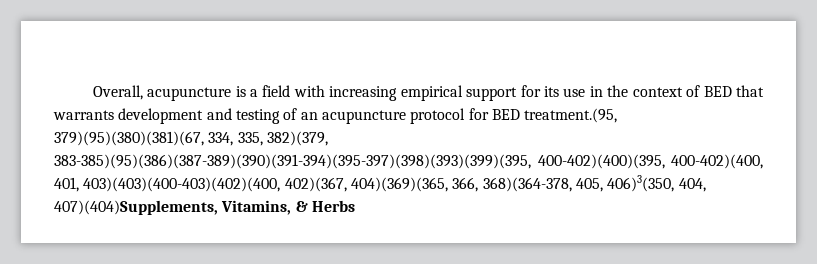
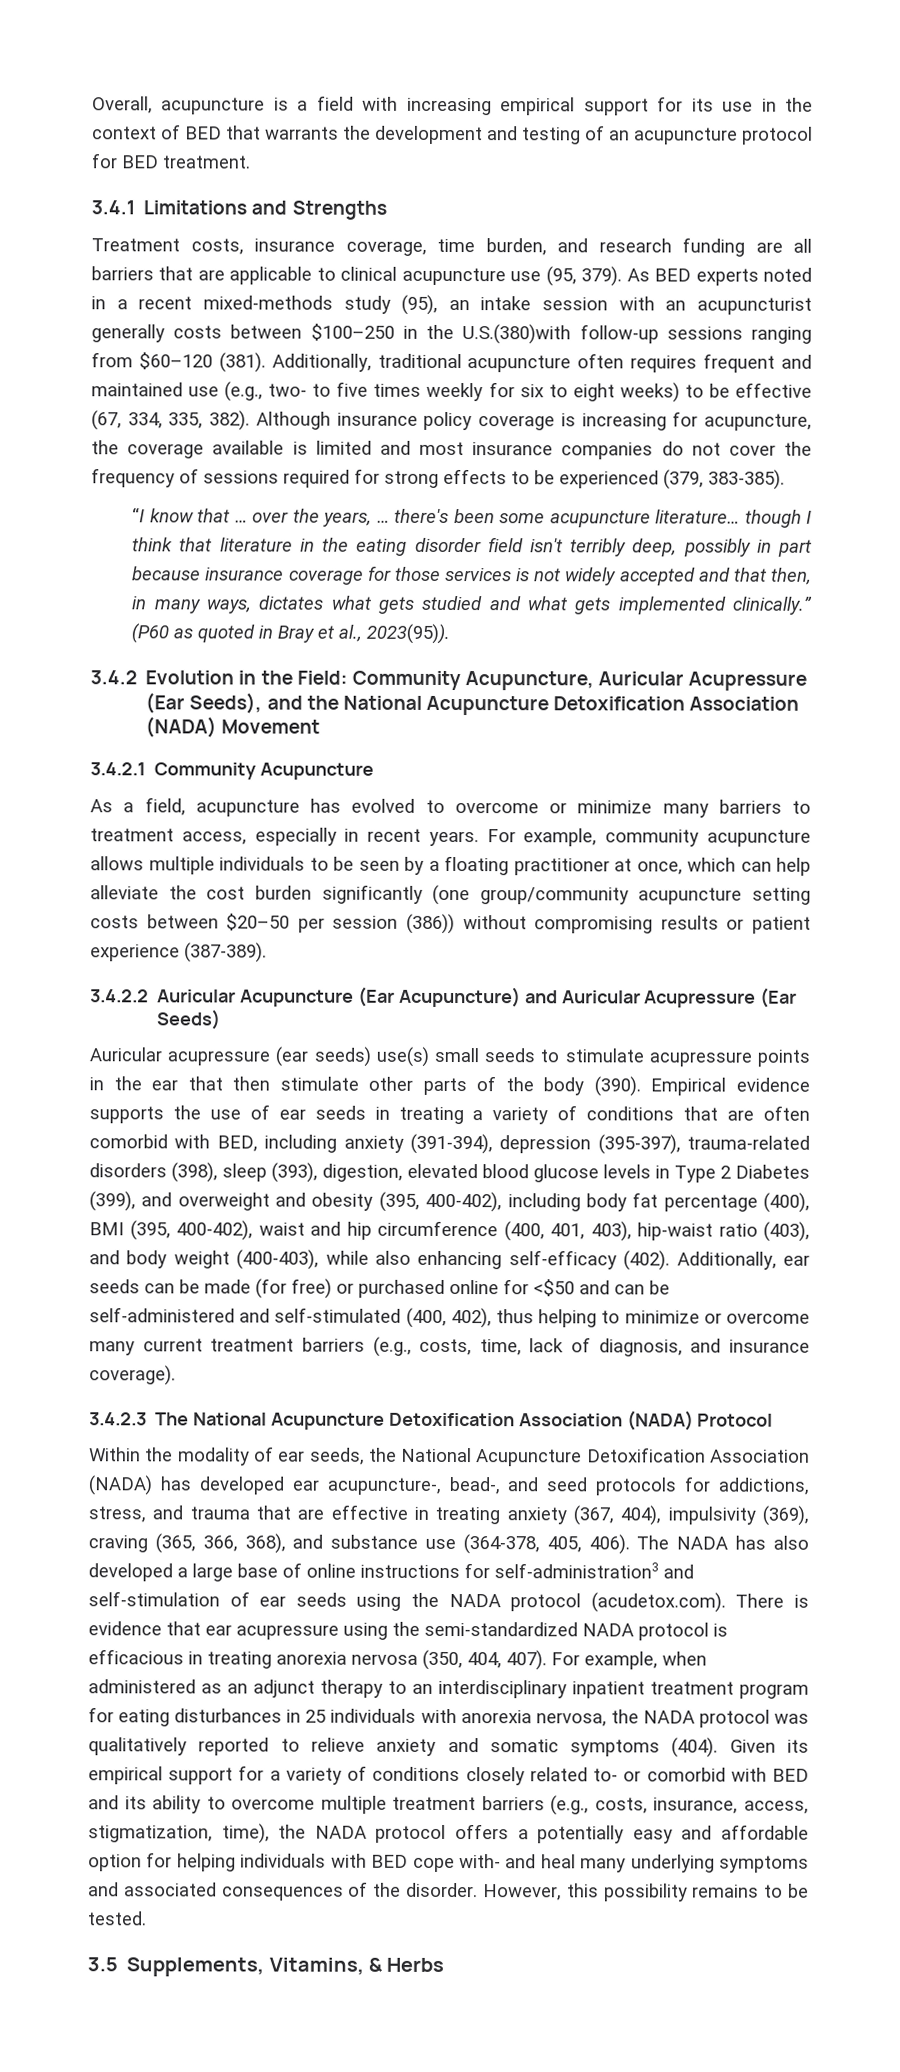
- Overall, acupuncture is a field with increasing empirical support for its use in the context of BED that warrants development and testing of an acupuncture protocol for BED treatment.(95, 379)(95)(380)(381)(67, 334, 335, 382)(379, 383-385)(95)(386)(387-389)(390)(391-394)(395-397)(398)(393)(399)(395, 400-402)(400)(395, 400-402)(400, 401, 403)(403)(400-403)(402)(400, 402)(367, 404)(369)(365, 366, 368)(364-378, 405, 406)3(350, 404, 407)(404)Supplements, Vitamins, & Herbs
+ Overall, acupuncture is a field with increasing empirical support for its use in the context of BED that warrants the development and testing of an acupuncture protocol for BED treatment.
+ 3.4.1 Limitations and Strengths
+ Treatment costs, insurance coverage, time burden, and research funding are all barriers that are applicable to clinical acupuncture use (95, 379). As BED experts noted in a recent mixed-methods study (95), an intake session with an acupuncturist generally costs between $100–250 in the U.S.(380)with follow-up sessions ranging from $60–120 (381). Additionally, traditional acupuncture often requires frequent and maintained use (e.g., two- to five times weekly for six to eight weeks) to be effective (67, 334, 335, 382). Although insurance policy coverage is increasing for acupuncture, the coverage available is limited and most insurance companies do not cover the frequency of sessions required for strong effects to be experienced (379, 383-385).
+ “I know that … over the years, … there's been some acupuncture literature… though I think that literature in the eating disorder field isn't terribly deep, possibly in part because insurance coverage for those services is not widely accepted and that then, in many ways, dictates what gets studied and what gets implemented clinically.” (P60 as quoted in Bray et al., 2023(95)).
+ 3.4.2 Evolution in the Field: Community Acupuncture, Auricular Acupressure (Ear Seeds), and the National Acupuncture Detoxification Association (NADA) Movement
+ 3.4.2.1 Community Acupuncture
+ As a field, acupuncture has evolved to overcome or minimize many barriers to treatment access, especially in recent years. For example, community acupuncture allows multiple individuals to be seen by a floating practitioner at once, which can help alleviate the cost burden significantly (one group/community acupuncture setting costs between $20–50 per session (386)) without compromising results or patient experience (387-389).
+ 3.4.2.2 Auricular Acupuncture (Ear Acupuncture) and Auricular Acupressure (Ear Seeds)
+ Auricular acupressure (ear seeds) use(s) small seeds to stimulate acupressure points in the ear that then stimulate other parts of the body (390). Empirical evidence supports the use of ear seeds in treating a variety of conditions that are often comorbid with BED, including anxiety (391-394), depression (395-397), trauma-related disorders (398), sleep (393), digestion, elevated blood glucose levels in Type 2 Diabetes (399), and overweight and obesity (395, 400-402), including body fat percentage (400), BMI (395, 400-402), waist and hip circumference (400, 401, 403), hip-waist ratio (403), and body weight (400-403), while also enhancing self-efficacy (402). Additionally, ear seeds can be made (for free) or purchased online for <$50 and can be self-administered and self-stimulated (400, 402), thus helping to minimize or overcome many current treatment barriers (e.g., costs, time, lack of diagnosis, and insurance coverage).
+ 3.4.2.3 The National Acupuncture Detoxification Association (NADA) Protocol
+ Within the modality of ear seeds, the National Acupuncture Detoxification Association (NADA) has developed ear acupuncture-, bead-, and seed protocols for addictions, stress, and trauma that are effective in treating anxiety (367, 404), impulsivity (369), craving (365, 366, 368), and substance use (364-378, 405, 406). The NADA has also developed a large base of online instructions for self-administration3 and self-stimulation of ear seeds using the NADA protocol (acudetox.com). There is evidence that ear acupressure using the semi-standardized NADA protocol is efficacious in treating anorexia nervosa (350, 404, 407). For example, when administered as an adjunct therapy to an interdisciplinary inpatient treatment program for eating disturbances in 25 individuals with anorexia nervosa, the NADA protocol was qualitatively reported to relieve anxiety and somatic symptoms (404). Given its empirical support for a variety of conditions closely related to- or comorbid with BED and its ability to overcome multiple treatment barriers (e.g., costs, insurance, access, stigmatization, time), the NADA protocol offers a potentially easy and affordable option for helping individuals with BED cope with- and heal many underlying symptoms and associated consequences of the disorder. However, this possibility remains to be tested.
+ 3.5 Supplements, Vitamins, & Herbs

